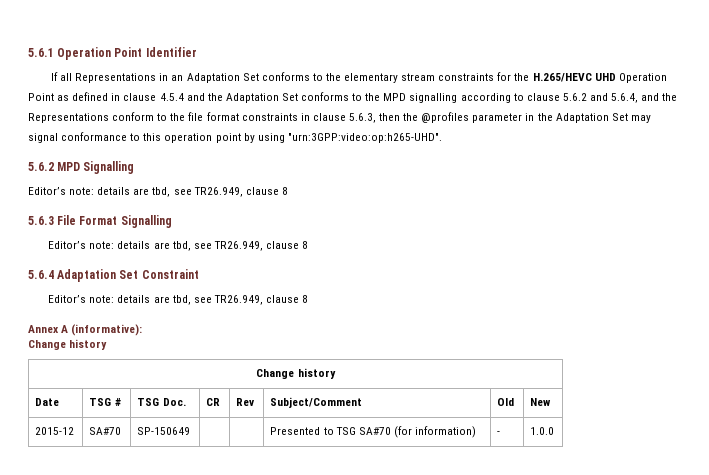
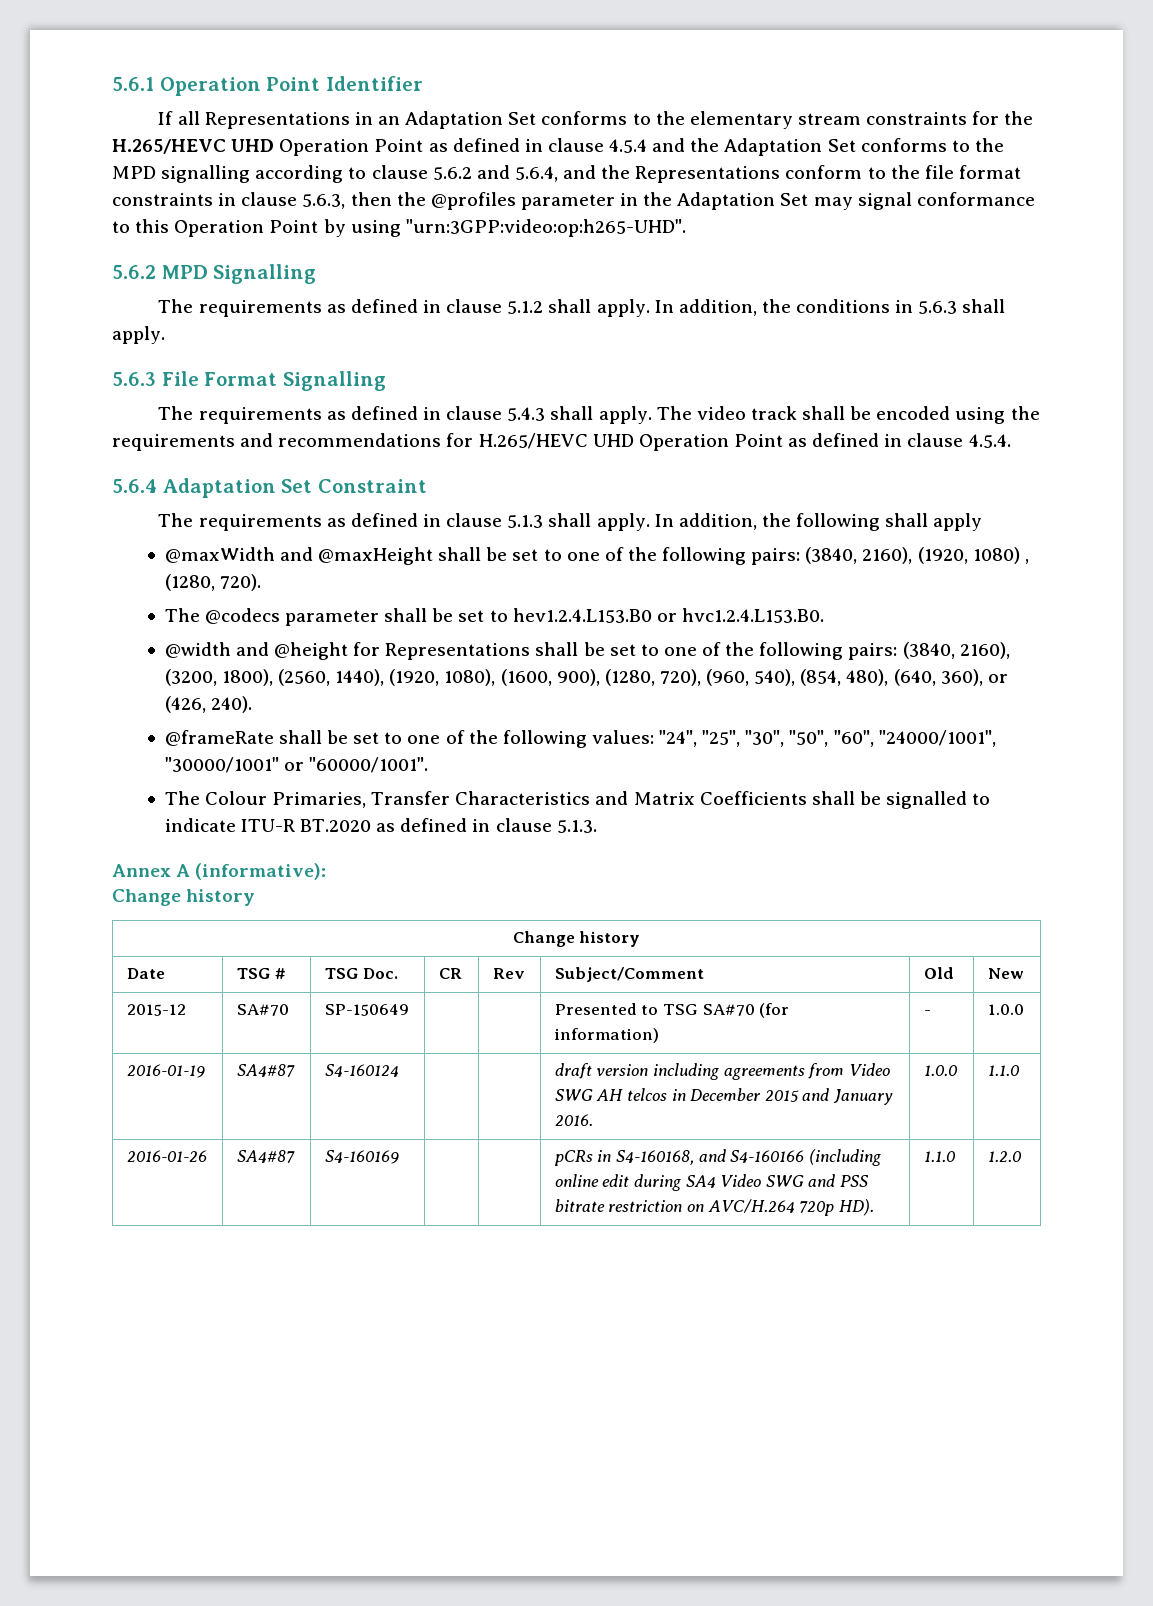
- If all Representations in an Adaptation Set conforms to the elementary stream constraints for the H.265/HEVC UHD Operation Point as defined in clause 4.5.4 and the Adaptation Set conforms to the MPD signalling according to clause 5.6.2 and 5.6.4, and the Representations conform to the file format constraints in clause 5.6.3, then the @profiles parameter in the Adaptation Set may signal conformance to this operation point by using "urn:3GPP:video:op:h265-UHD".
+ If all Representations in an Adaptation Set conforms to the elementary stream constraints for the H.265/HEVC UHD Operation Point as defined in clause 4.5.4 and the Adaptation Set conforms to the MPD signalling according to clause 5.6.2 and 5.6.4, and the Representations conform to the file format constraints in clause 5.6.3, then the @profiles parameter in the Adaptation Set may signal conformance to this Operation Point by using "urn:3GPP:video:op:h265-UHD".
  5.6.2 MPD Signalling
- Editor’s note: details are tbd, see TR26.949, clause 8
+ The requirements as defined in clause 5.1.2 shall apply. In addition, the conditions in 5.6.3 shall apply.
  5.6.3 File Format Signalling
- Editor’s note: details are tbd, see TR26.949, clause 8
+ The requirements as defined in clause 5.4.3 shall apply. The video track shall be encoded using the requirements and recommendations for H.265/HEVC UHD Operation Point as defined in clause 4.5.4.
  5.6.4 Adaptation Set Constraint
- Editor’s note: details are tbd, see TR26.949, clause 8
+ The requirements as defined in clause 5.1.3 shall apply. In addition, the following shall apply
+ @maxWidth and @maxHeight shall be set to one of the following pairs: (3840, 2160), (1920, 1080) , (1280, 720).
+ The @codecs parameter shall be set to hev1.2.4.L153.B0 or hvc1.2.4.L153.B0.
+ @width and @height for Representations shall be set to one of the following pairs: (3840, 2160), (3200, 1800), (2560, 1440), (1920, 1080), (1600, 900), (1280, 720), (960, 540), (854, 480), (640, 360), or (426, 240).
+ @frameRate shall be set to one of the following values: "24", "25", "30", "50", "60", "24000/1001", "30000/1001" or "60000/1001".
+ The Colour Primaries, Transfer Characteristics and Matrix Coefficients shall be signalled to indicate ITU-R BT.2020 as defined in clause 5.1.3.
+ 2016-01-19 | SA4#87 | S4-160124 | | | draft version including agreements from Video SWG AH telcos in December 2015 and January 2016. | 1.0.0 | 1.1.0
+ 2016-01-26 | SA4#87 | S4-160169 | | | pCRs in S4-160168, and S4-160166 (including online edit during SA4 Video SWG and PSS bitrate restriction on AVC/H.264 720p HD). | 1.1.0 | 1.2.0

